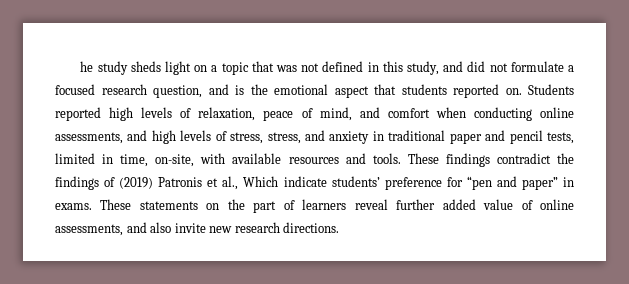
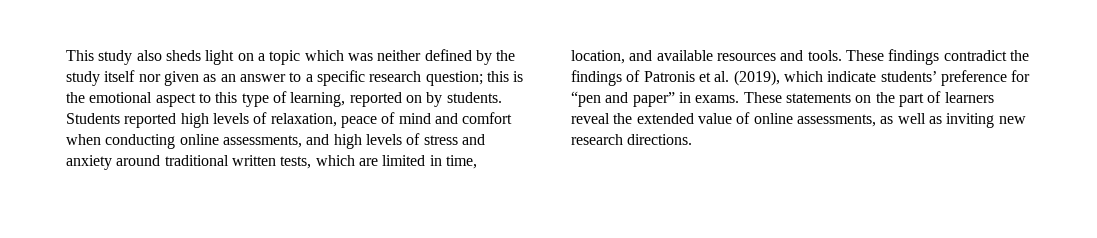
- he study sheds light on a topic that was not defined in this study, and did not formulate a focused research question, and is the emotional aspect that students reported on.
+ This study also sheds light on a topic which was neither defined by the study itself nor given as an answer to a specific research question; this is the emotional aspect to this type of learning, reported on by students.
- Students reported high levels of relaxation, peace of mind, and comfort when conducting online assessments, and high levels of stress, stress, and anxiety in traditional paper and pencil tests, limited in time, on-site, with available resources and tools.
+ Students reported high levels of relaxation, peace of mind and comfort when conducting online assessments, and high levels of stress and anxiety around traditional written tests, which are limited in time, location, and available resources and tools.
- These findings contradict the findings of (2019) Patronis et al., Which indicate students’ preference for “pen and paper” in exams.
+ These findings contradict the findings of Patronis et al. (2019), which indicate students’ preference for “pen and paper” in exams.
- These statements on the part of learners reveal further added value of online assessments, and also invite new research directions.
+ These statements on the part of learners reveal the extended value of online assessments, as well as inviting new research directions.

